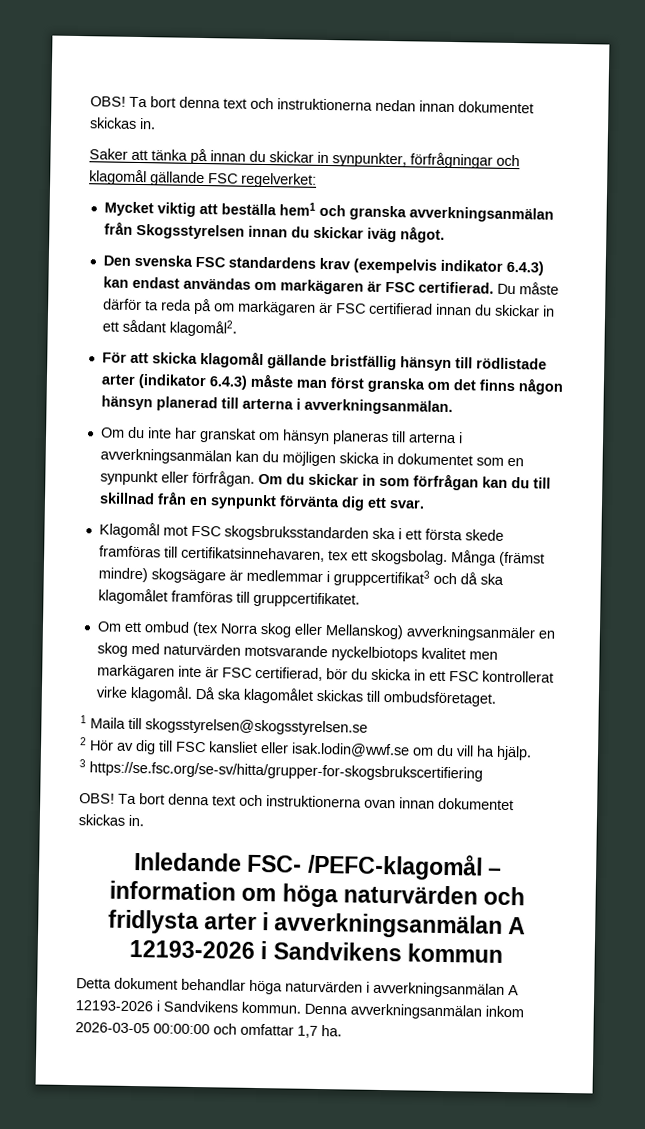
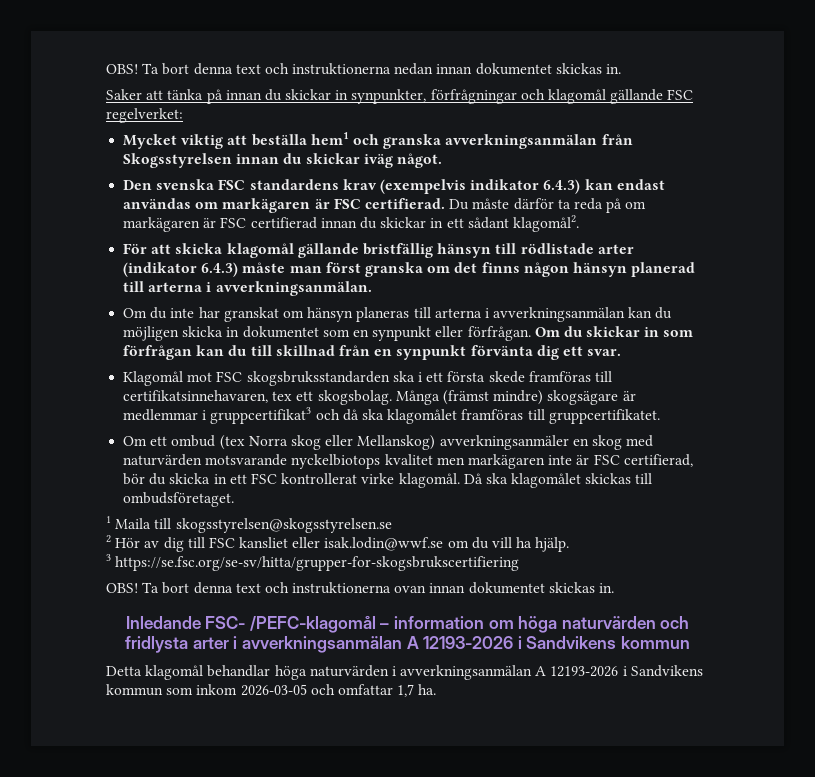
- Detta dokument behandlar höga naturvärden i avverkningsanmälan A 12193-2026 i Sandvikens kommun. Denna avverkningsanmälan inkom 2026-03-05 00:00:00 och omfattar 1,7 ha.
+ Detta klagomål behandlar höga naturvärden i avverkningsanmälan A 12193-2026 i Sandvikens kommun som inkom 2026-03-05 och omfattar 1,7 ha.

